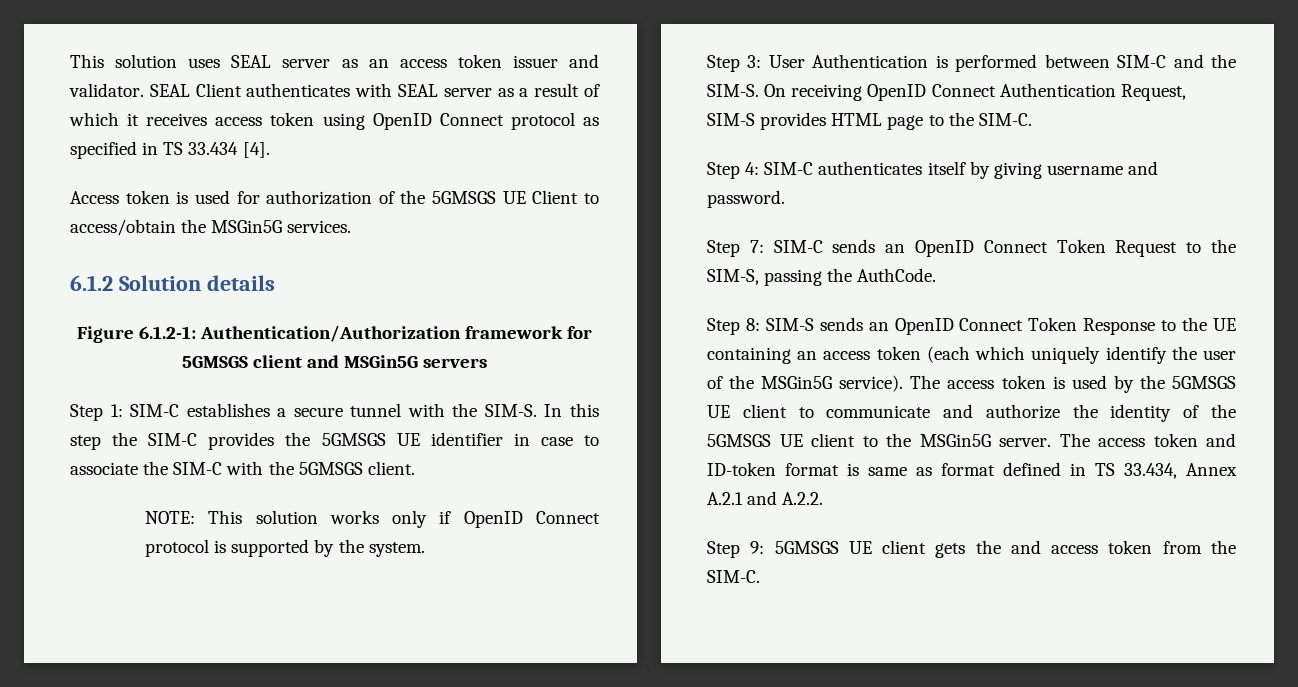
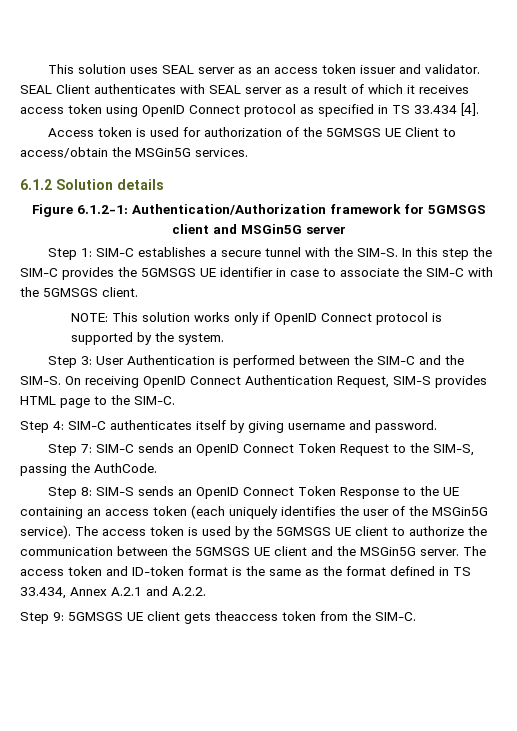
- Figure 6.1.2-1: Authentication/Authorization framework for 5GMSGS client and MSGin5G servers
+ Figure 6.1.2-1: Authentication/Authorization framework for 5GMSGS client and MSGin5G server
- Step 3: User Authentication is performed between SIM-C and the SIM-S.
+ Step 3: User Authentication is performed between the SIM-C and the SIM-S.
- Step 8: SIM-S sends an OpenID Connect Token Response to the UE containing an access token (each which uniquely identify the user of the MSGin5G service).
+ Step 8: SIM-S sends an OpenID Connect Token Response to the UE containing an access token (each uniquely identifies the user of the MSGin5G service).
- The access token is used by the 5GMSGS UE client to communicate and authorize the identity of the 5GMSGS UE client to the MSGin5G server.
+ The access token is used by the 5GMSGS UE client to authorize the communication between the 5GMSGS UE client and the MSGin5G server.
- The access token and ID-token format is same as format defined in TS 33.434, Annex A.2.1 and A.2.2.
+ The access token and ID-token format is the same as the format defined in TS 33.434, Annex A.2.1 and A.2.2.
- Step 9: 5GMSGS UE client gets the and access token from the SIM-C.
+ Step 9: 5GMSGS UE client gets theaccess token from the SIM-C.

